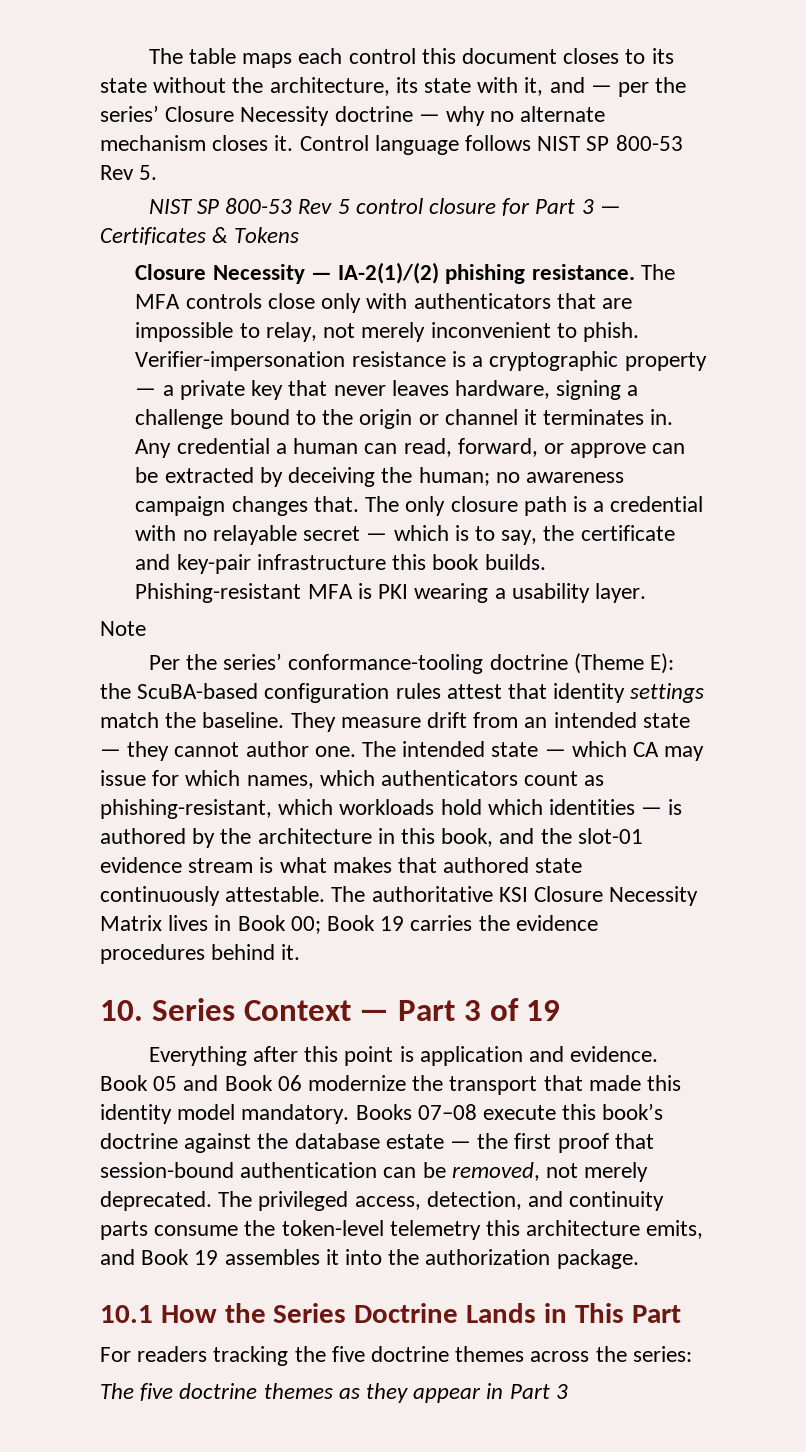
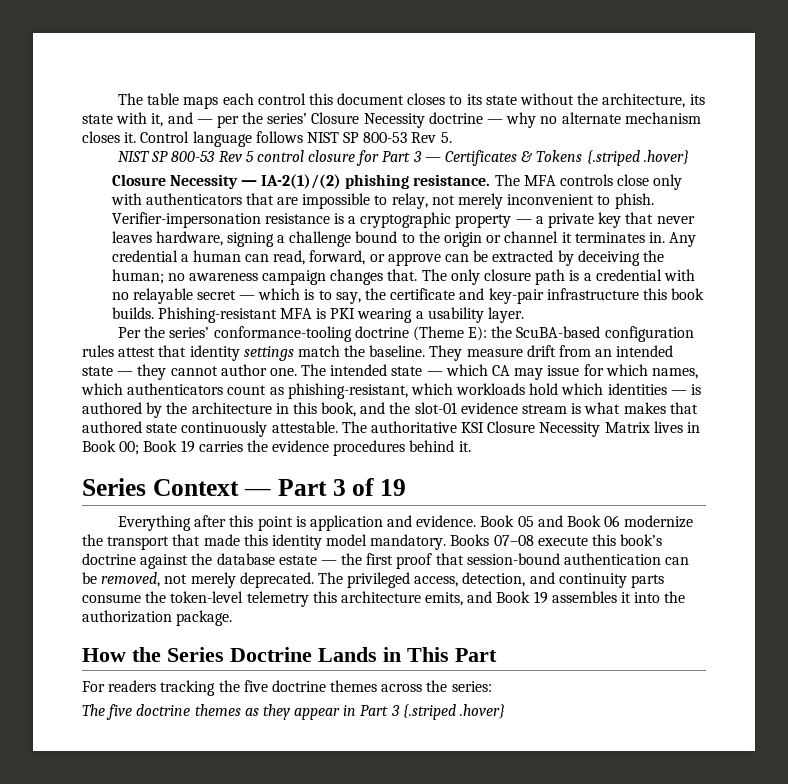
- NIST SP 800-53 Rev 5 control closure for Part 3 — Certificates & Tokens
+ NIST SP 800-53 Rev 5 control closure for Part 3 — Certificates & Tokens {.striped .hover}
- Note
- 10. Series Context — Part 3 of 19
+ Series Context — Part 3 of 19
- 10.1 How the Series Doctrine Lands in This Part
+ How the Series Doctrine Lands in This Part
- The five doctrine themes as they appear in Part 3
+ The five doctrine themes as they appear in Part 3 {.striped .hover}

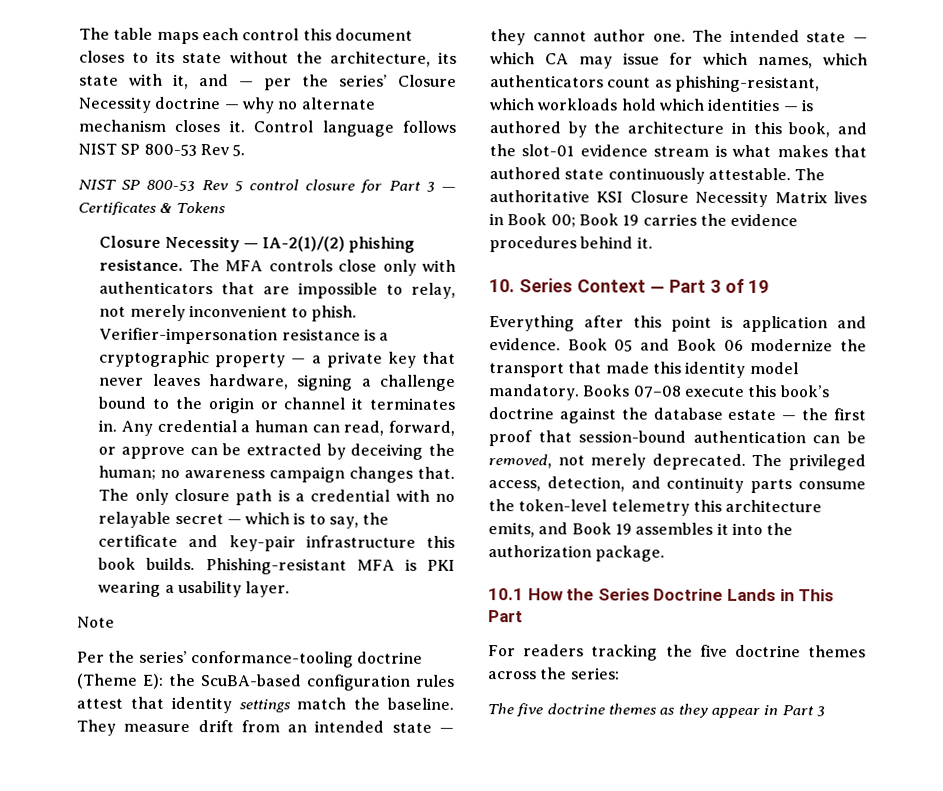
- NIST SP 800-53 Rev 5 control closure for Part 3 — Certificates & Tokens {.striped .hover}
+ NIST SP 800-53 Rev 5 control closure for Part 3 — Certificates & Tokens
+ Note
- Series Context — Part 3 of 19
+ 10. Series Context — Part 3 of 19
- How the Series Doctrine Lands in This Part
+ 10.1 How the Series Doctrine Lands in This Part
- The five doctrine themes as they appear in Part 3 {.striped .hover}
+ The five doctrine themes as they appear in Part 3

